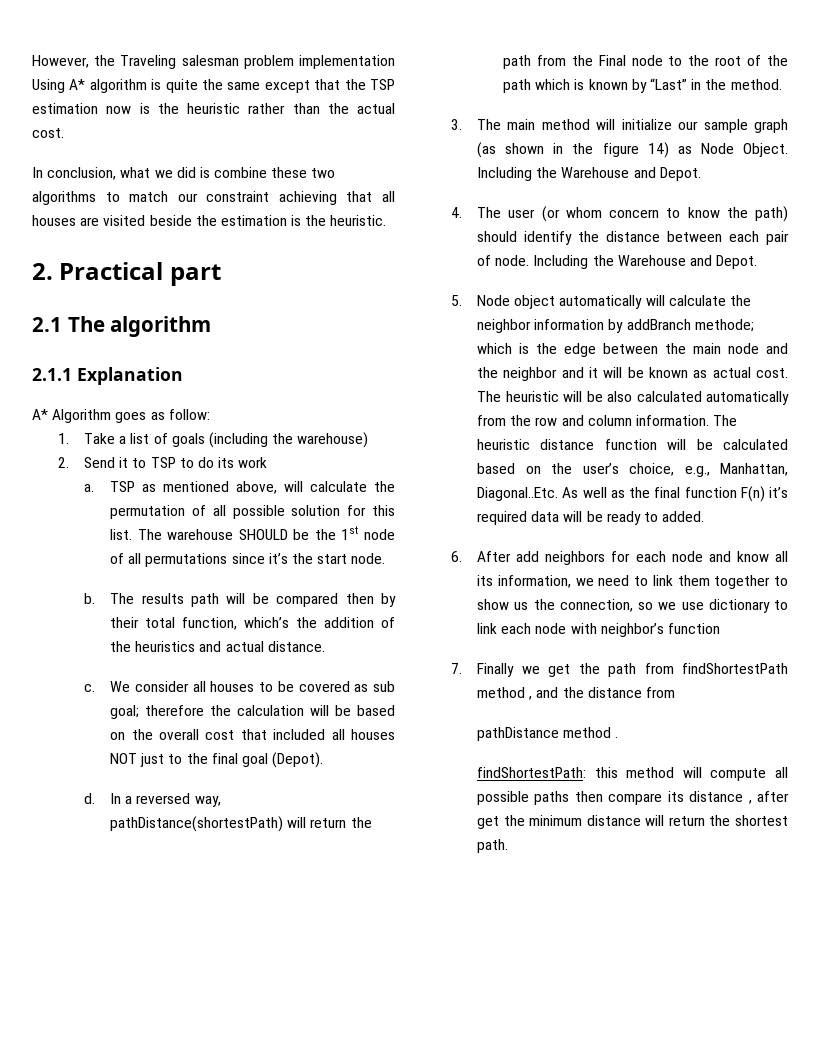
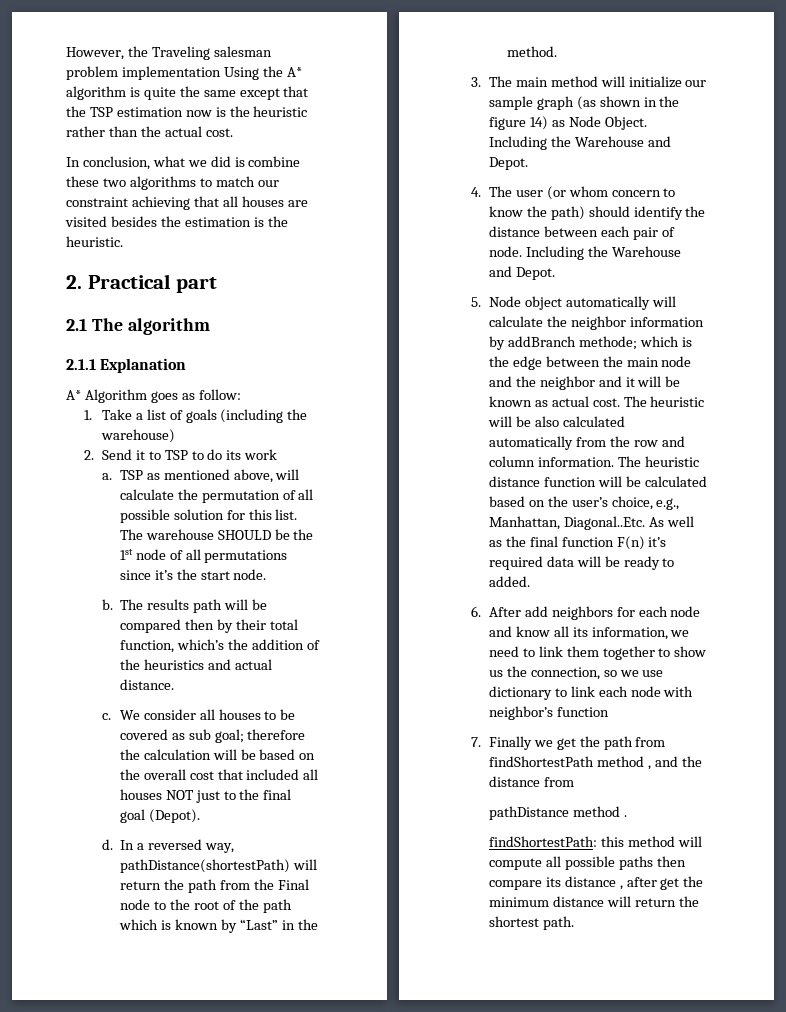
- However, the Traveling salesman problem implementation Using A* algorithm is quite the same except that the TSP estimation now is the heuristic rather than the actual cost.
+ However, the Traveling salesman problem implementation Using the A* algorithm is quite the same except that the TSP estimation now is the heuristic rather than the actual cost.
- In conclusion, what we did is combine these two algorithms to match our constraint achieving that all houses are visited beside the estimation is the heuristic.
+ In conclusion, what we did is combine these two algorithms to match our constraint achieving that all houses are visited besides the estimation is the heuristic.

